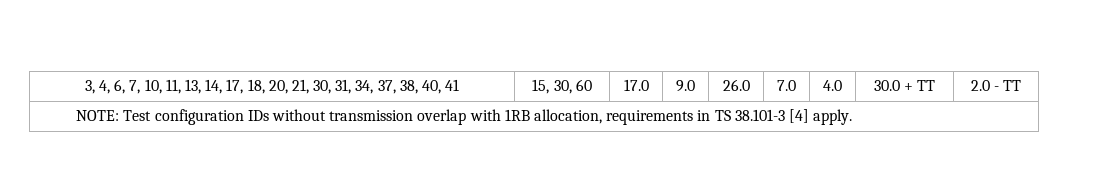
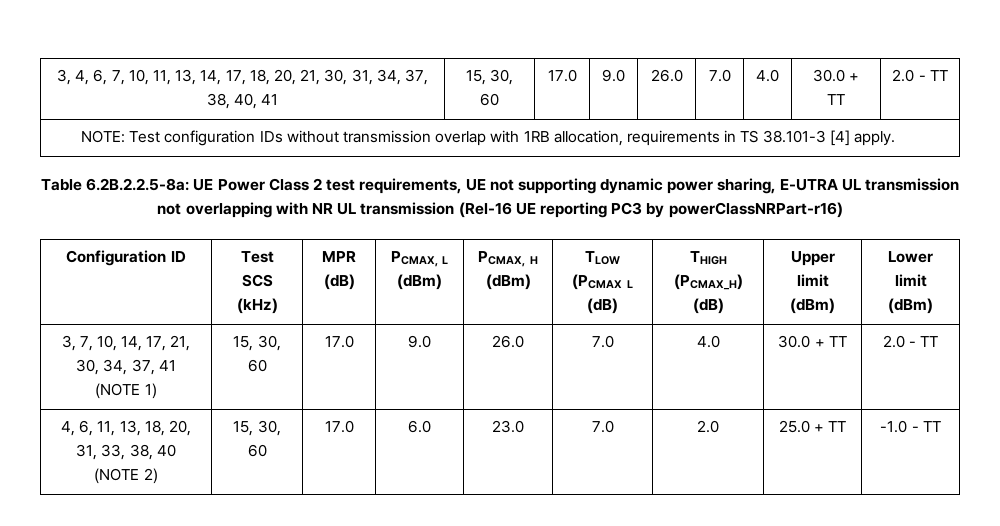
+ Table 6.2B.2.2.5-8a: UE Power Class 2 test requirements, UE not supporting dynamic power sharing, E-UTRA UL transmission not overlapping with NR UL transmission (Rel-16 UE reporting PC3 by powerClassNRPart-r16)
+ Configuration ID | Test SCS (kHz) | MPR (dB) | PCMAX, L (dBm) | PCMAX, H (dBm) | TLOW (PCMAX L (dB) | THIGH (PCMAX_H) (dB) | Upper limit (dBm) | Lower limit (dBm)
+ 3, 7, 10, 14, 17, 21, 30, 34, 37, 41 (NOTE 1) | 15, 30, 60 | 17.0 | 9.0 | 26.0 | 7.0 | 4.0 | 30.0 + TT | 2.0 - TT
+ 4, 6, 11, 13, 18, 20, 31, 33, 38, 40 (NOTE 2) | 15, 30, 60 | 17.0 | 6.0 | 23.0 | 7.0 | 2.0 | 25.0 + TT | -1.0 - TT

